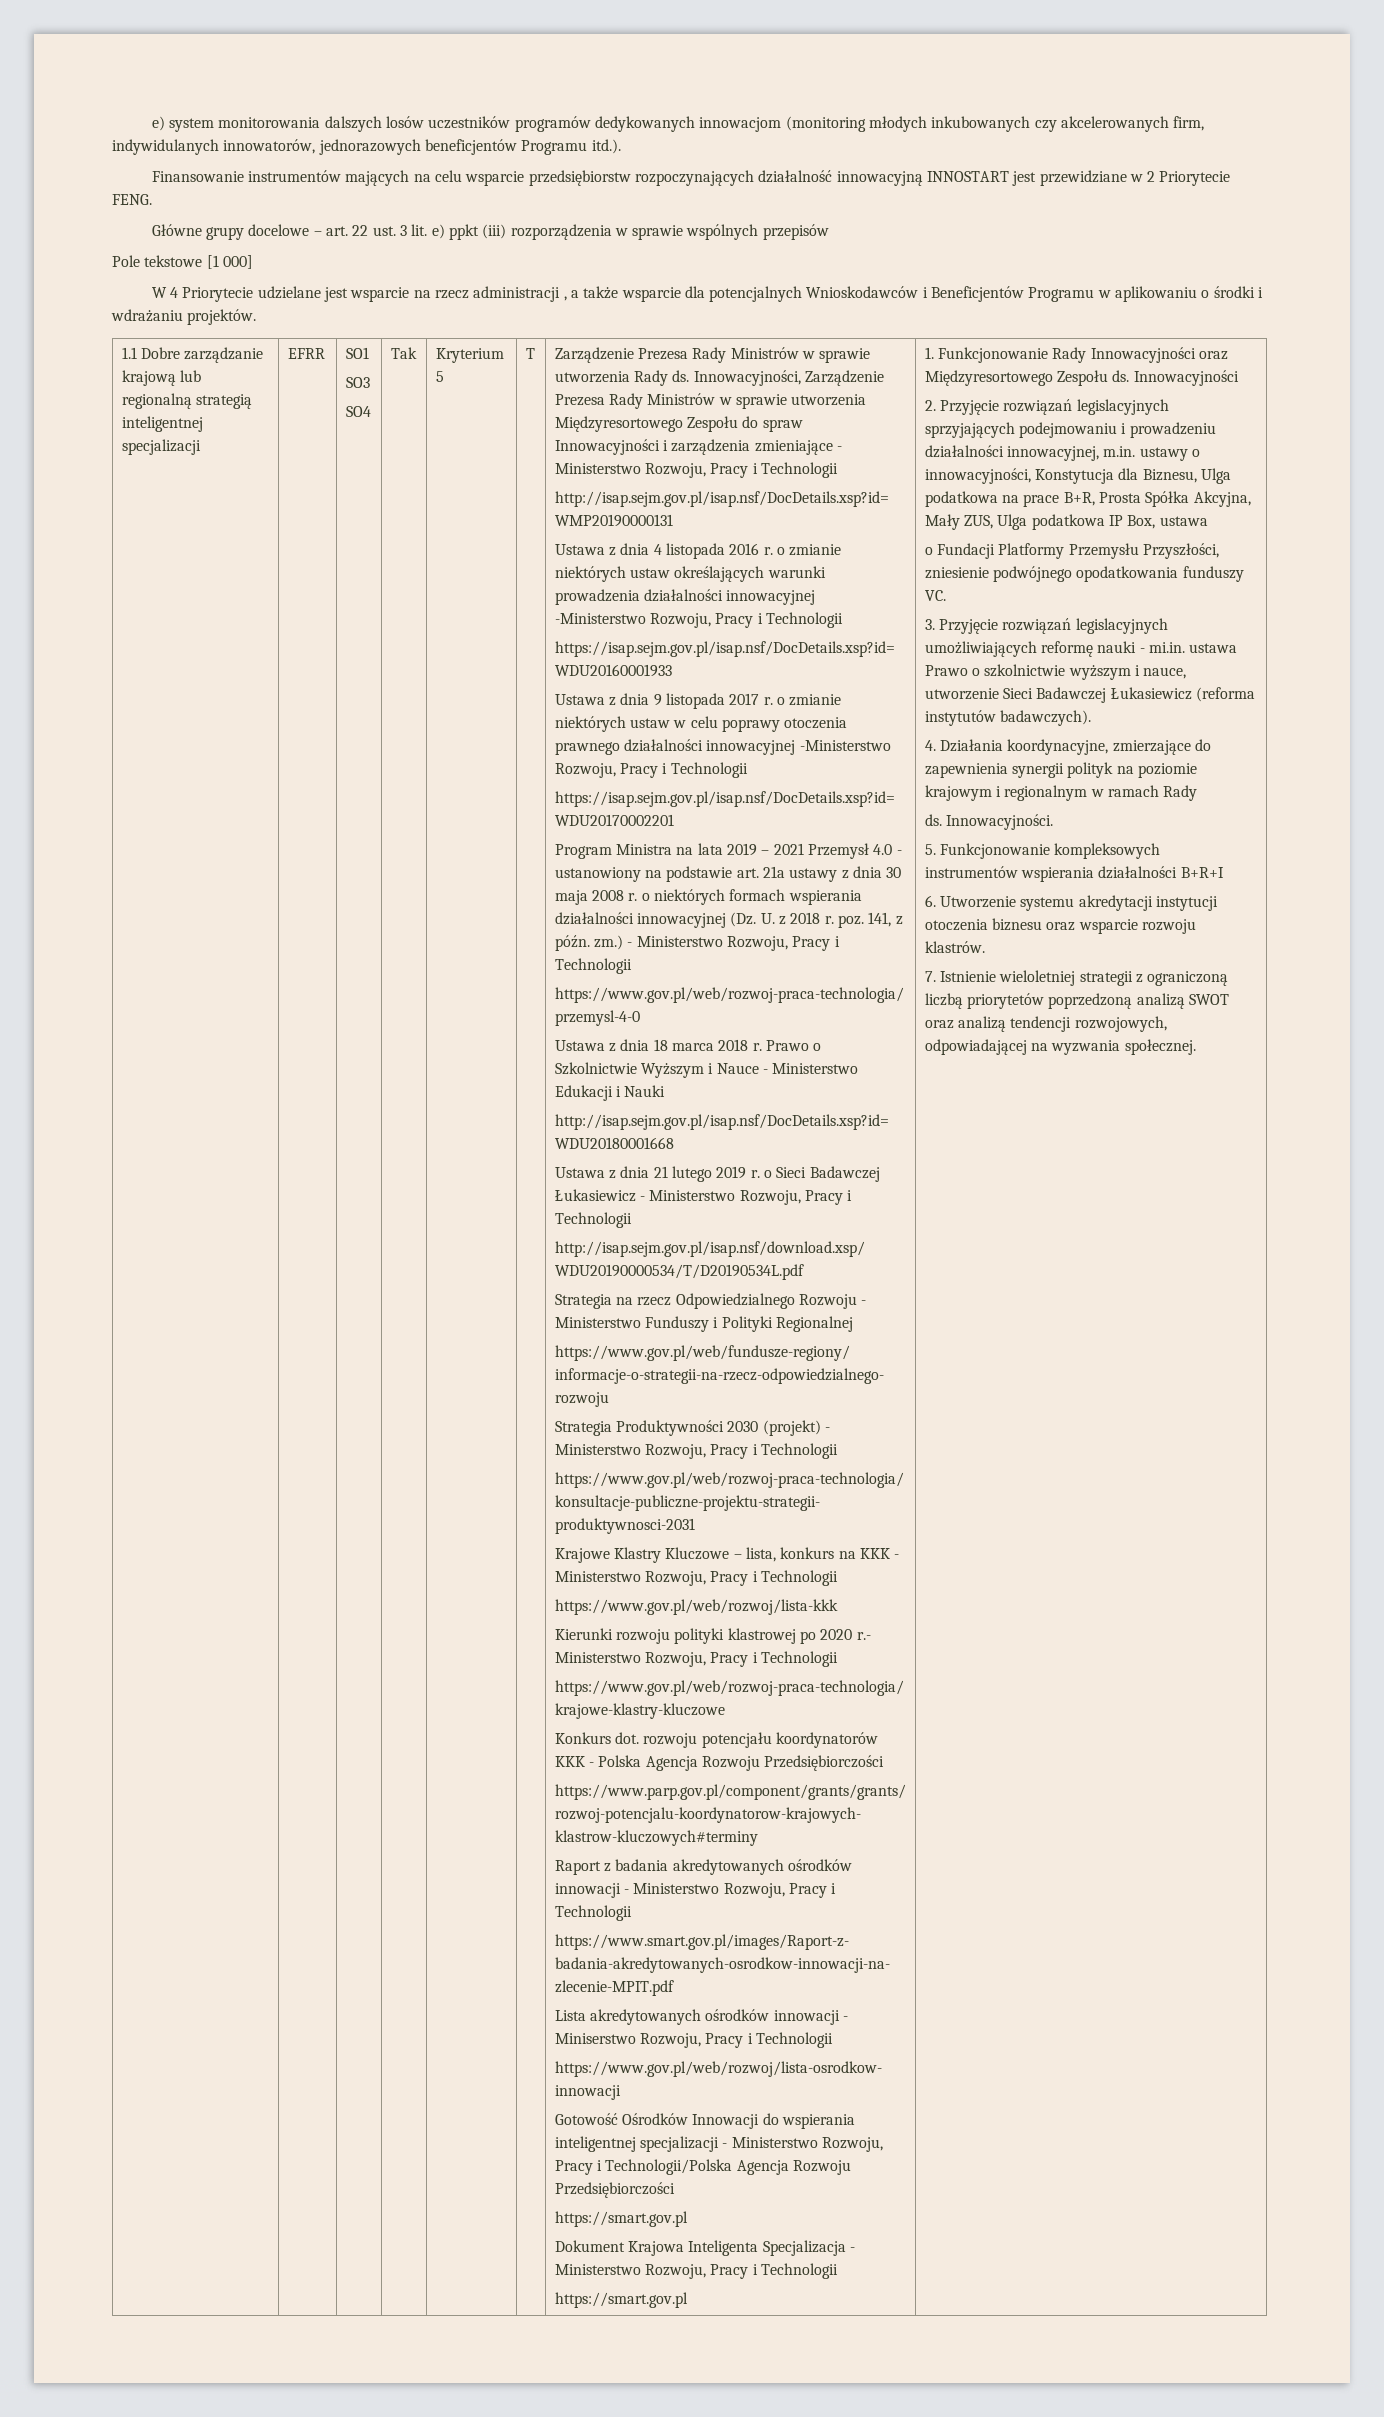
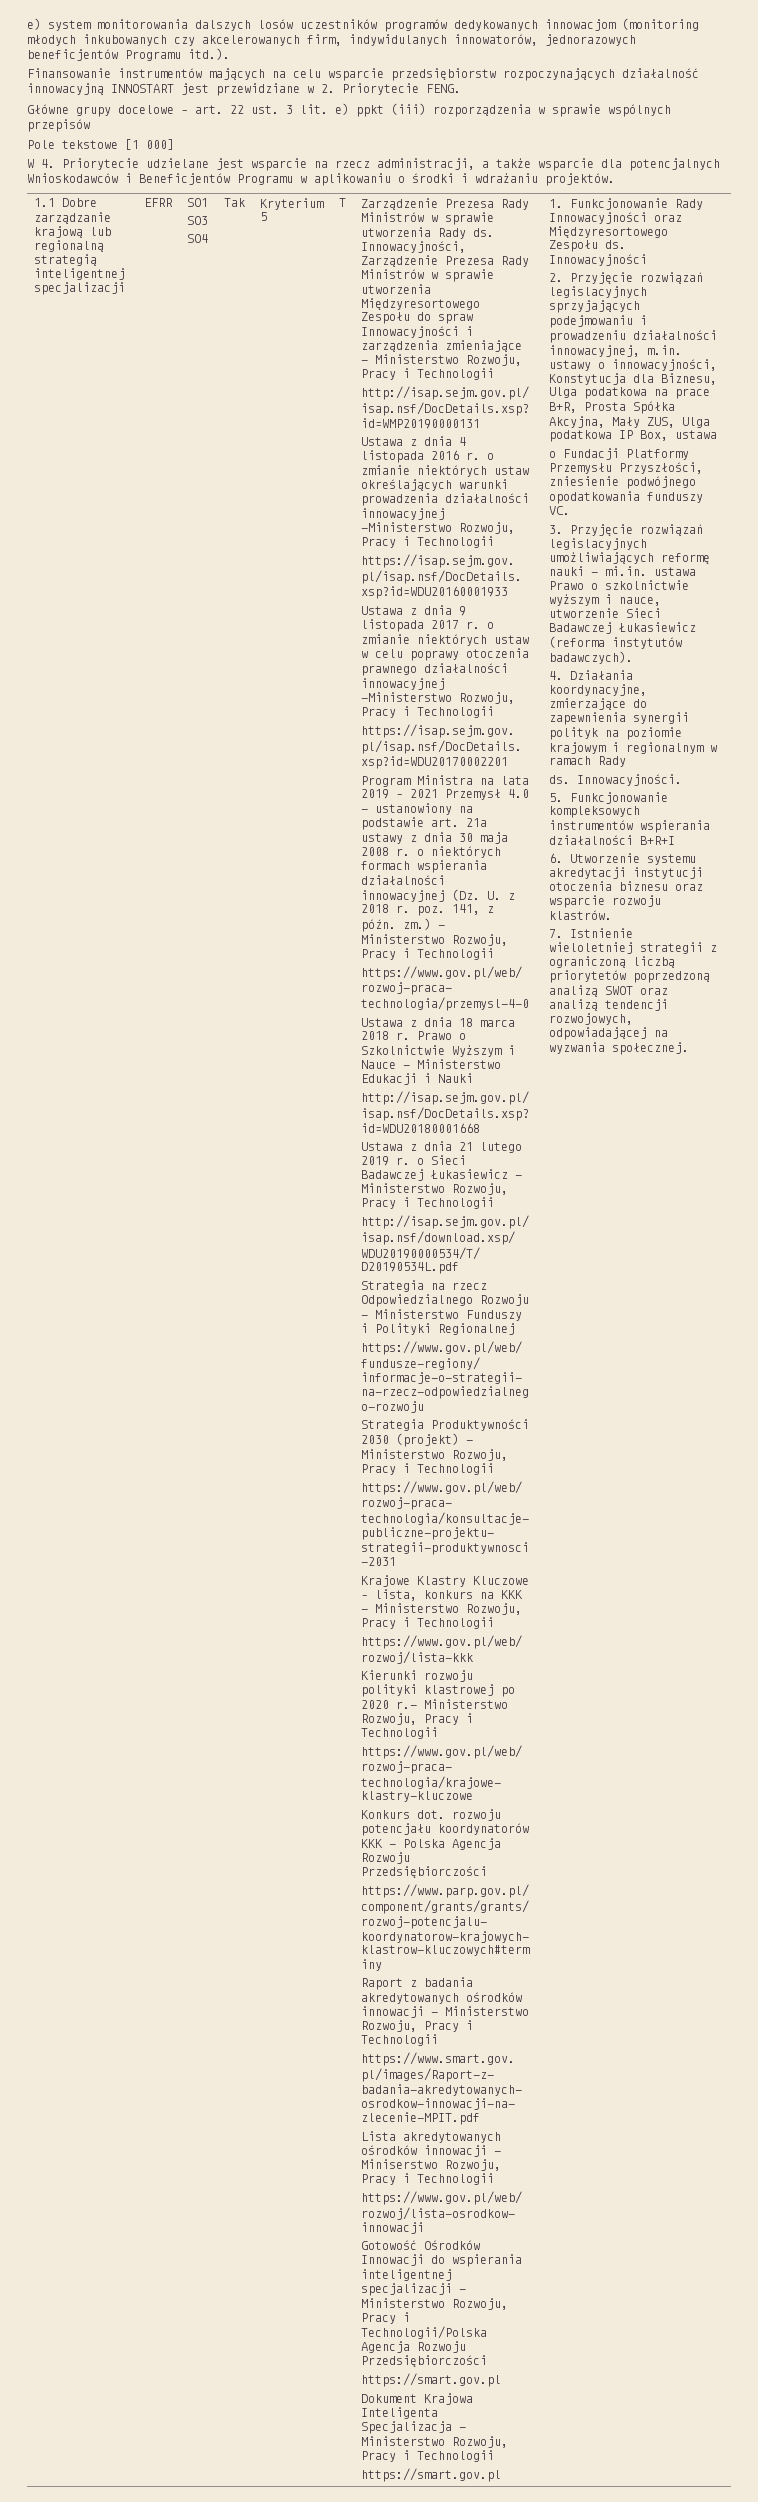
- Finansowanie instrumentów mających na celu wsparcie przedsiębiorstw rozpoczynających działalność innowacyjną INNOSTART jest przewidziane w 2 Priorytecie FENG.
+ Finansowanie instrumentów mających na celu wsparcie przedsiębiorstw rozpoczynających działalność innowacyjną INNOSTART jest przewidziane w 2. Priorytecie FENG.
- W 4 Priorytecie udzielane jest wsparcie na rzecz administracji , a także wsparcie dla potencjalnych Wnioskodawców i Beneficjentów Programu w aplikowaniu o środki i wdrażaniu projektów.
+ W 4. Priorytecie udzielane jest wsparcie na rzecz administracji, a także wsparcie dla potencjalnych Wnioskodawców i Beneficjentów Programu w aplikowaniu o środki i wdrażaniu projektów.

